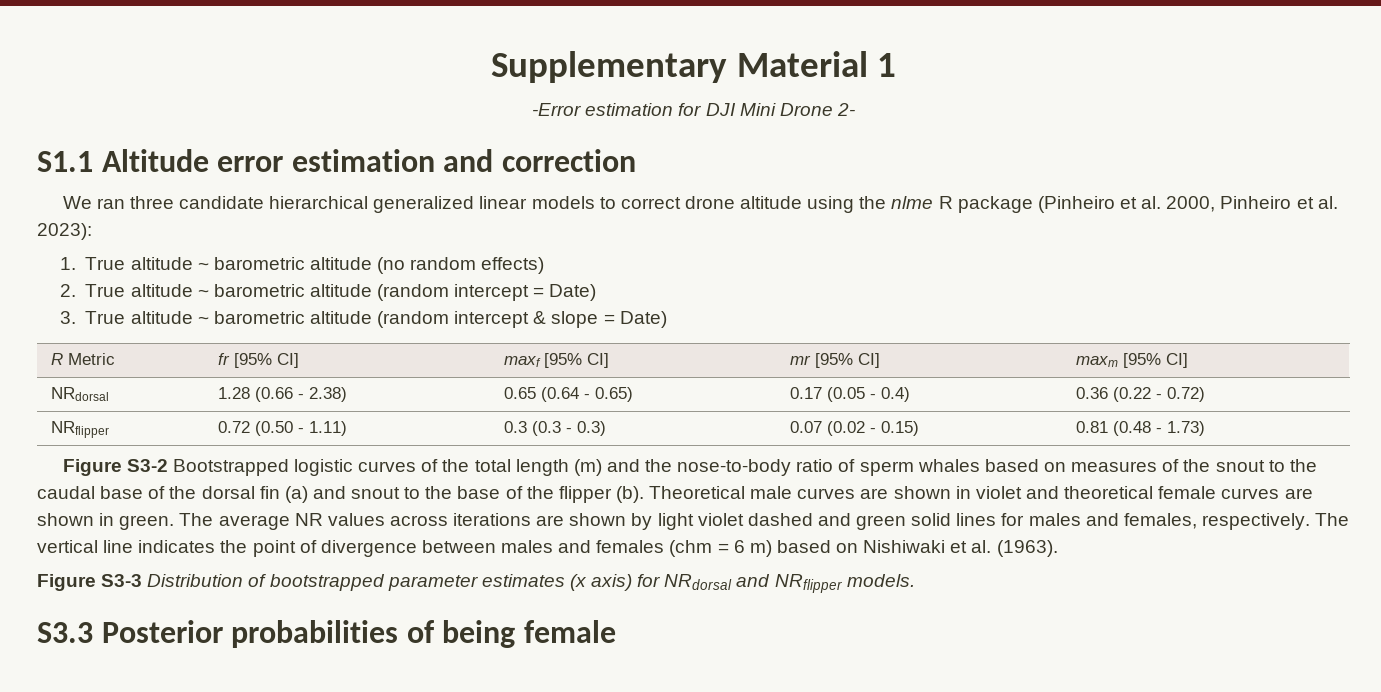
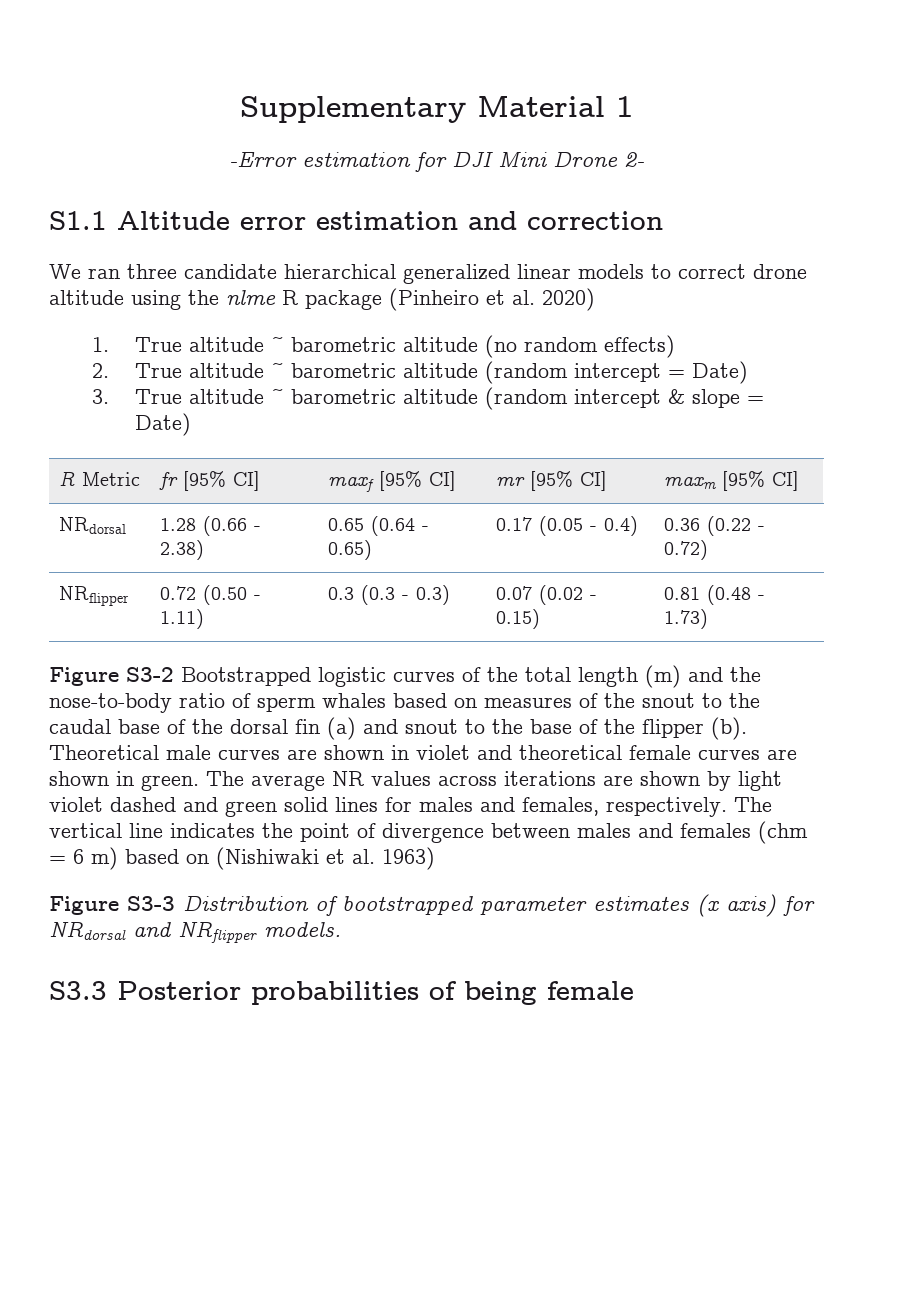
- We ran three candidate hierarchical generalized linear models to correct drone altitude using the nlme R package (Pinheiro et al. 2000, Pinheiro et al. 2023):
+ We ran three candidate hierarchical generalized linear models to correct drone altitude using the nlme R package (Pinheiro et al. 2020)
- The vertical line indicates the point of divergence between males and females (chm = 6 m) based on Nishiwaki et al. (1963).
+ The vertical line indicates the point of divergence between males and females (chm = 6 m) based on (Nishiwaki et al. 1963)

